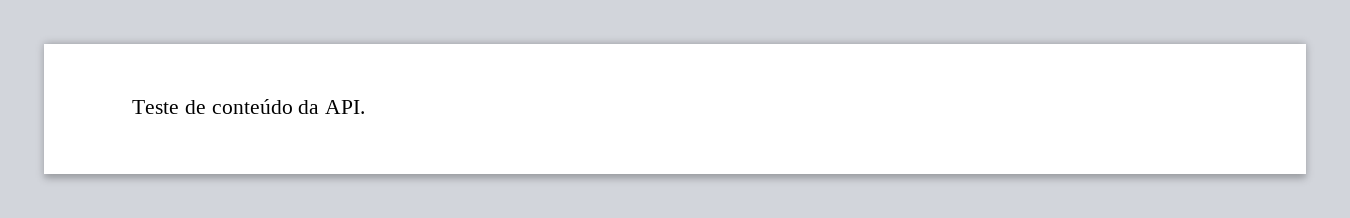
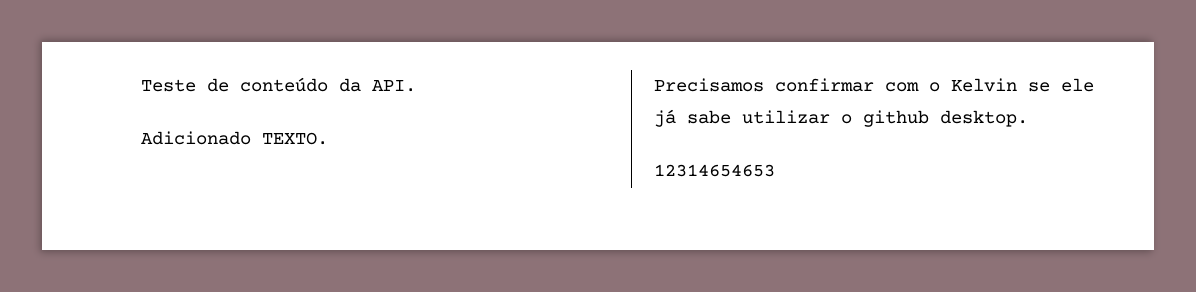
+ Adicionado TEXTO.
+ Precisamos confirmar com o Kelvin se ele já sabe utilizar o github desktop.
+ 12314654653

